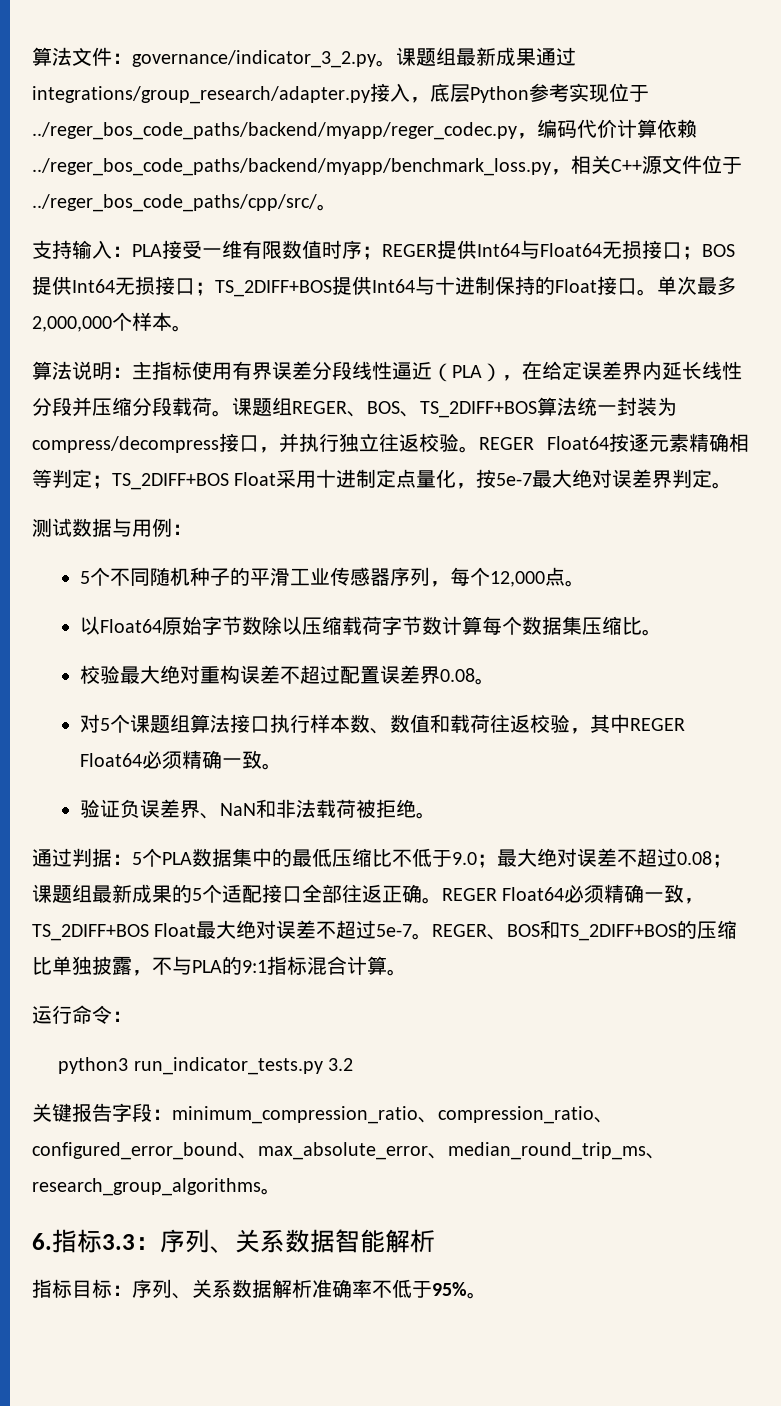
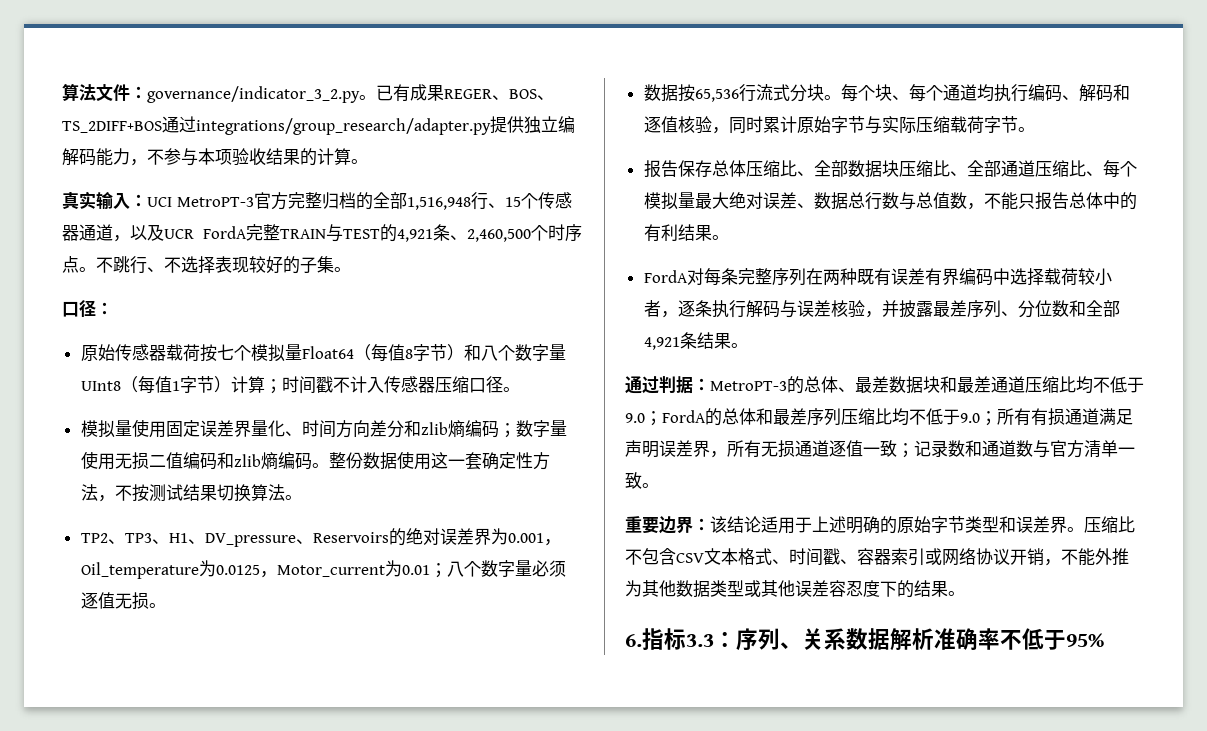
- 课题组最新成果通过integrations/group_research/adapter.py接入，底层Python参考实现位于../reger_bos_code_paths/backend/myapp/reger_codec.py，编码代价计算依赖../reger_bos_code_paths/backend/myapp/benchmark_loss.py，相关C++源文件位于../reger_bos_code_paths/cpp/src/。
- 支持输入：PLA接受一维有限数值时序；REGER提供Int64与Float64无损接口；BOS提供Int64无损接口；TS_2DIFF+BOS提供Int64与十进制保持的Float接口。单次最多2,000,000个样本。
- 算法说明：主指标使用有界误差分段线性逼近（PLA），在给定误差界内延长线性分段并压缩分段载荷。课题组REGER、BOS、TS_2DIFF+BOS算法统一封装为compress/decompress接口，并执行独立往返校验。REGER Float64按逐元素精确相等判定；TS_2DIFF+BOS Float采用十进制定点量化，按5e-7最大绝对误差界判定。
- 测试数据与用例：
- 5个不同随机种子的平滑工业传感器序列，每个12,000点。
- 以Float64原始字节数除以压缩载荷字节数计算每个数据集压缩比。
- 校验最大绝对重构误差不超过配置误差界0.08。
- 对5个课题组算法接口执行样本数、数值和载荷往返校验，其中REGER Float64必须精确一致。
- 验证负误差界、NaN和非法载荷被拒绝。
- 通过判据：5个PLA数据集中的最低压缩比不低于9.0；最大绝对误差不超过0.08；课题组最新成果的5个适配接口全部往返正确。REGER Float64必须精确一致，TS_2DIFF+BOS Float最大绝对误差不超过5e-7。REGER、BOS和TS_2DIFF+BOS的压缩比单独披露，不与PLA的9:1指标混合计算。
- 运行命令：
- python3 run_indicator_tests.py 3.2
- 关键报告字段：minimum_compression_ratio、compression_ratio、configured_error_bound、max_absolute_error、median_round_trip_ms、research_group_algorithms。
+ 已有成果REGER、BOS、TS_2DIFF+BOS通过integrations/group_research/adapter.py提供独立编解码能力，不参与本项验收结果的计算。
+ 真实输入：UCI MetroPT-3官方完整归档的全部1,516,948行、15个传感器通道，以及UCR FordA完整TRAIN与TEST的4,921条、2,460,500个时序点。不跳行、不选择表现较好的子集。
+ 口径：
+ 原始传感器载荷按七个模拟量Float64（每值8字节）和八个数字量UInt8（每值1字节）计算；时间戳不计入传感器压缩口径。
+ 模拟量使用固定误差界量化、时间方向差分和zlib熵编码；数字量使用无损二值编码和zlib熵编码。整份数据使用这一套确定性方法，不按测试结果切换算法。
+ TP2、TP3、H1、DV_pressure、Reservoirs的绝对误差界为0.001，Oil_temperature为0.0125，Motor_current为0.01；八个数字量必须逐值无损。
+ 数据按65,536行流式分块。每个块、每个通道均执行编码、解码和逐值核验，同时累计原始字节与实际压缩载荷字节。
+ 报告保存总体压缩比、全部数据块压缩比、全部通道压缩比、每个模拟量最大绝对误差、数据总行数与总值数，不能只报告总体中的有利结果。
+ FordA对每条完整序列在两种既有误差有界编码中选择载荷较小者，逐条执行解码与误差核验，并披露最差序列、分位数和全部4,921条结果。
+ 通过判据：MetroPT-3的总体、最差数据块和最差通道压缩比均不低于9.0；FordA的总体和最差序列压缩比均不低于9.0；所有有损通道满足声明误差界，所有无损通道逐值一致；记录数和通道数与官方清单一致。
+ 重要边界：该结论适用于上述明确的原始字节类型和误差界。压缩比不包含CSV文本格式、时间戳、容器索引或网络协议开销，不能外推为其他数据类型或其他误差容忍度下的结果。
- 6.指标3.3：序列、关系数据智能解析
- 指标目标：序列、关系数据解析准确率不低于95%。
+ 6.指标3.3：序列、关系数据解析准确率不低于95%

